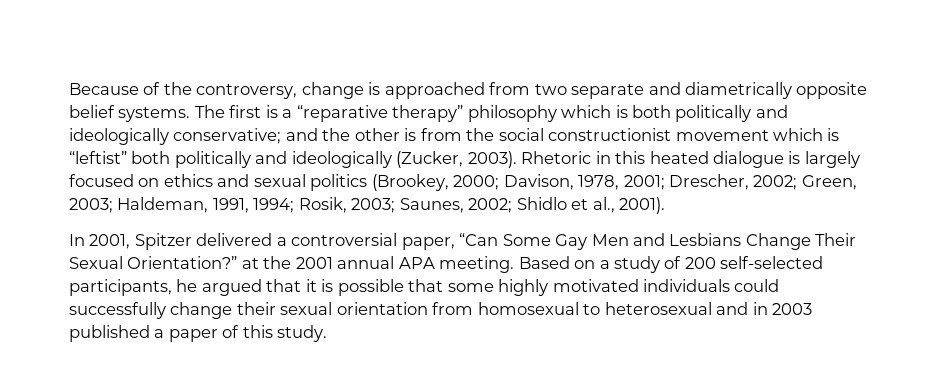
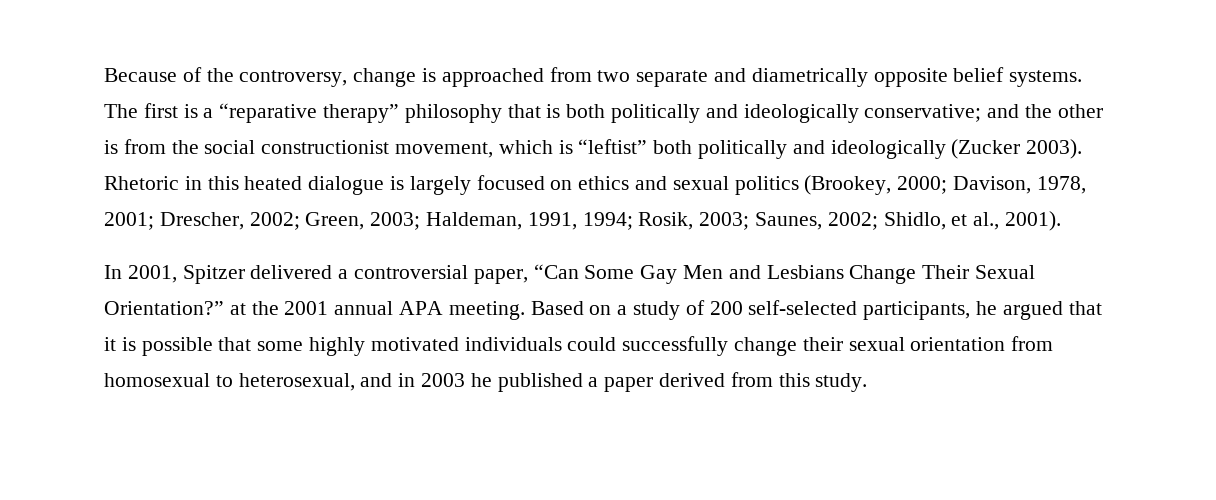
- The first is a “reparative therapy” philosophy which is both politically and ideologically conservative; and the other is from the social constructionist movement which is “leftist” both politically and ideologically (Zucker, 2003).
+ The first is a “reparative therapy” philosophy that is both politically and ideologically conservative; and the other is from the social constructionist movement, which is “leftist” both politically and ideologically (Zucker 2003).
- Rhetoric in this heated dialogue is largely focused on ethics and sexual politics (Brookey, 2000; Davison, 1978, 2001; Drescher, 2002; Green, 2003; Haldeman, 1991, 1994; Rosik, 2003; Saunes, 2002; Shidlo et al., 2001).
+ Rhetoric in this heated dialogue is largely focused on ethics and sexual politics (Brookey, 2000; Davison, 1978, 2001; Drescher, 2002; Green, 2003; Haldeman, 1991, 1994; Rosik, 2003; Saunes, 2002; Shidlo, et al., 2001).
- Based on a study of 200 self-selected participants, he argued that it is possible that some highly motivated individuals could successfully change their sexual orientation from homosexual to heterosexual and in 2003 published a paper of this study.
+ Based on a study of 200 self-selected participants, he argued that it is possible that some highly motivated individuals could successfully change their sexual orientation from homosexual to heterosexual, and in 2003 he published a paper derived from this study.

